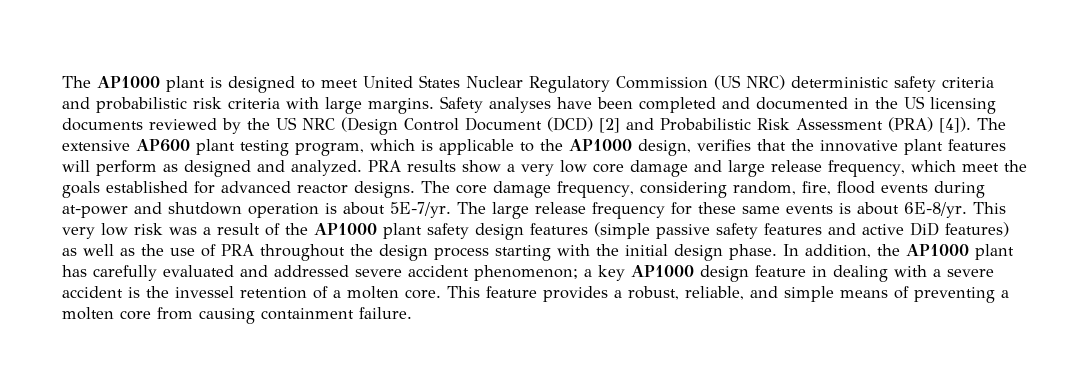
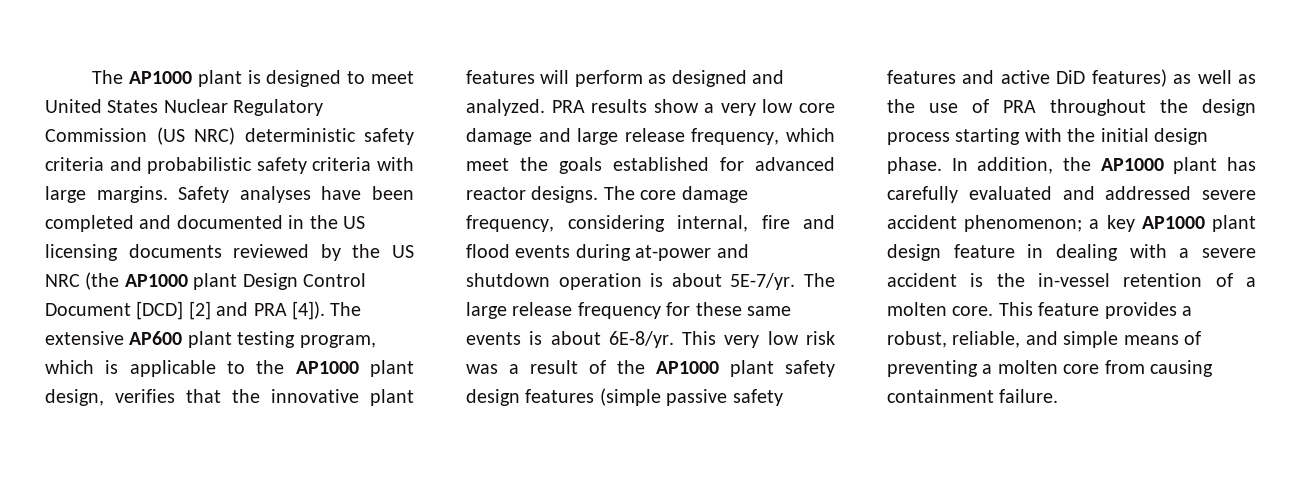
- The AP1000 plant is designed to meet United States Nuclear Regulatory Commission (US NRC) deterministic safety criteria and probabilistic risk criteria with large margins.
+ The AP1000 plant is designed to meet United States Nuclear Regulatory Commission (US NRC) deterministic safety criteria and probabilistic safety criteria with large margins.
- Safety analyses have been completed and documented in the US licensing documents reviewed by the US NRC (Design Control Document (DCD) [2] and Probabilistic Risk Assessment (PRA) [4]).
+ Safety analyses have been completed and documented in the US licensing documents reviewed by the US NRC (the AP1000 plant Design Control Document [DCD] [2] and PRA [4]).
- The extensive AP600 plant testing program, which is applicable to the AP1000 design, verifies that the innovative plant features will perform as designed and analyzed.
+ The extensive AP600 plant testing program, which is applicable to the AP1000 plant design, verifies that the innovative plant features will perform as designed and analyzed.
- The core damage frequency, considering random, fire, flood events during at-power and shutdown operation is about 5E-7/yr.
+ The core damage frequency, considering internal, fire and flood events during at-power and shutdown operation is about 5E-7/yr.
- In addition, the AP1000 plant has carefully evaluated and addressed severe accident phenomenon; a key AP1000 design feature in dealing with a severe accident is the invessel retention of a molten core.
+ In addition, the AP1000 plant has carefully evaluated and addressed severe accident phenomenon; a key AP1000 plant design feature in dealing with a severe accident is the in-vessel retention of a molten core.

